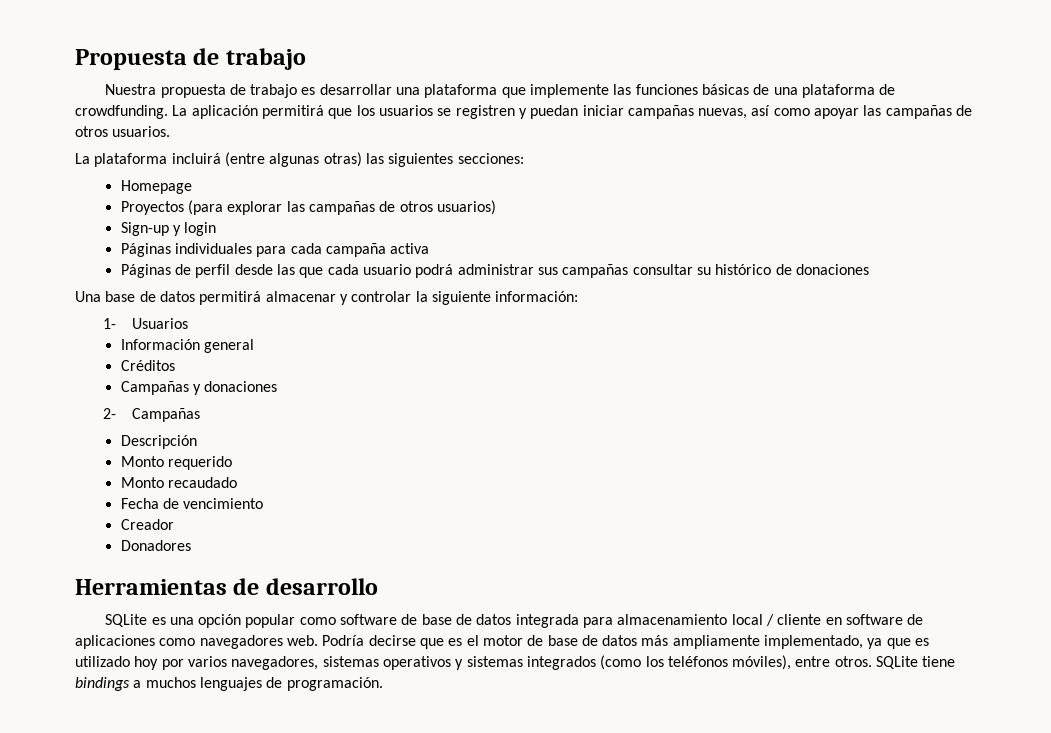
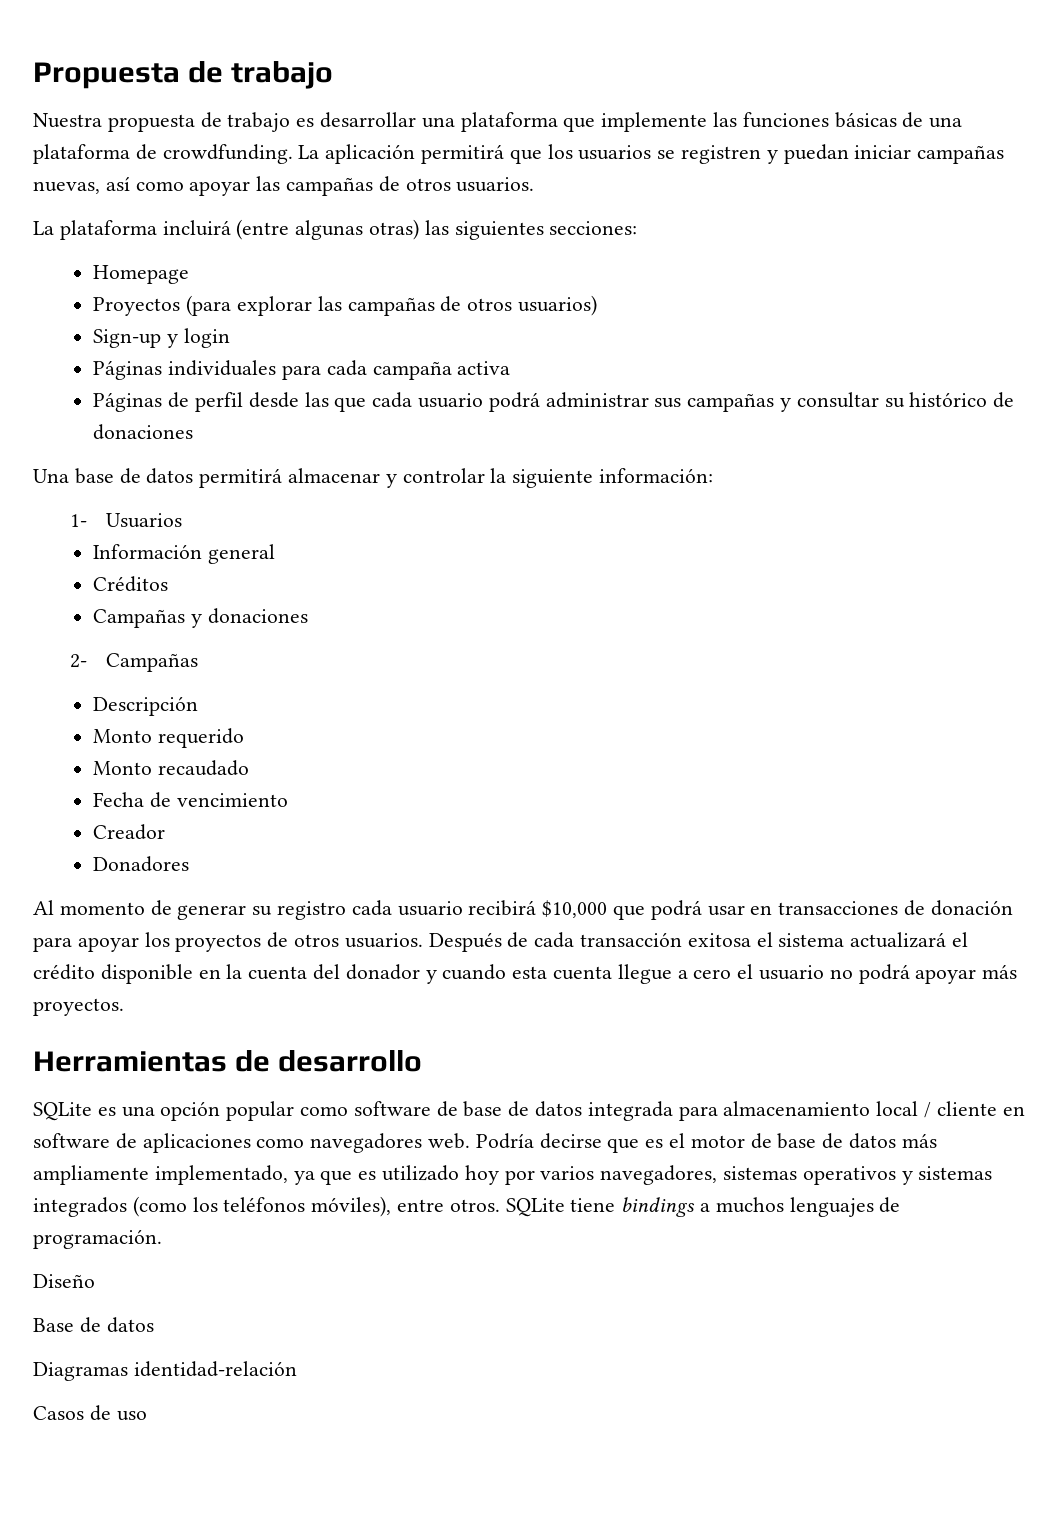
- Páginas de perfil desde las que cada usuario podrá administrar sus campañas consultar su histórico de donaciones
+ Páginas de perfil desde las que cada usuario podrá administrar sus campañas y consultar su histórico de donaciones
+ Al momento de generar su registro cada usuario recibirá $10,000 que podrá usar en transacciones de donación para apoyar los proyectos de otros usuarios. Después de cada transacción exitosa el sistema actualizará el crédito disponible en la cuenta del donador y cuando esta cuenta llegue a cero el usuario no podrá apoyar más proyectos.
+ Diseño
+ Base de datos
+ Diagramas identidad-relación
+ Casos de uso

